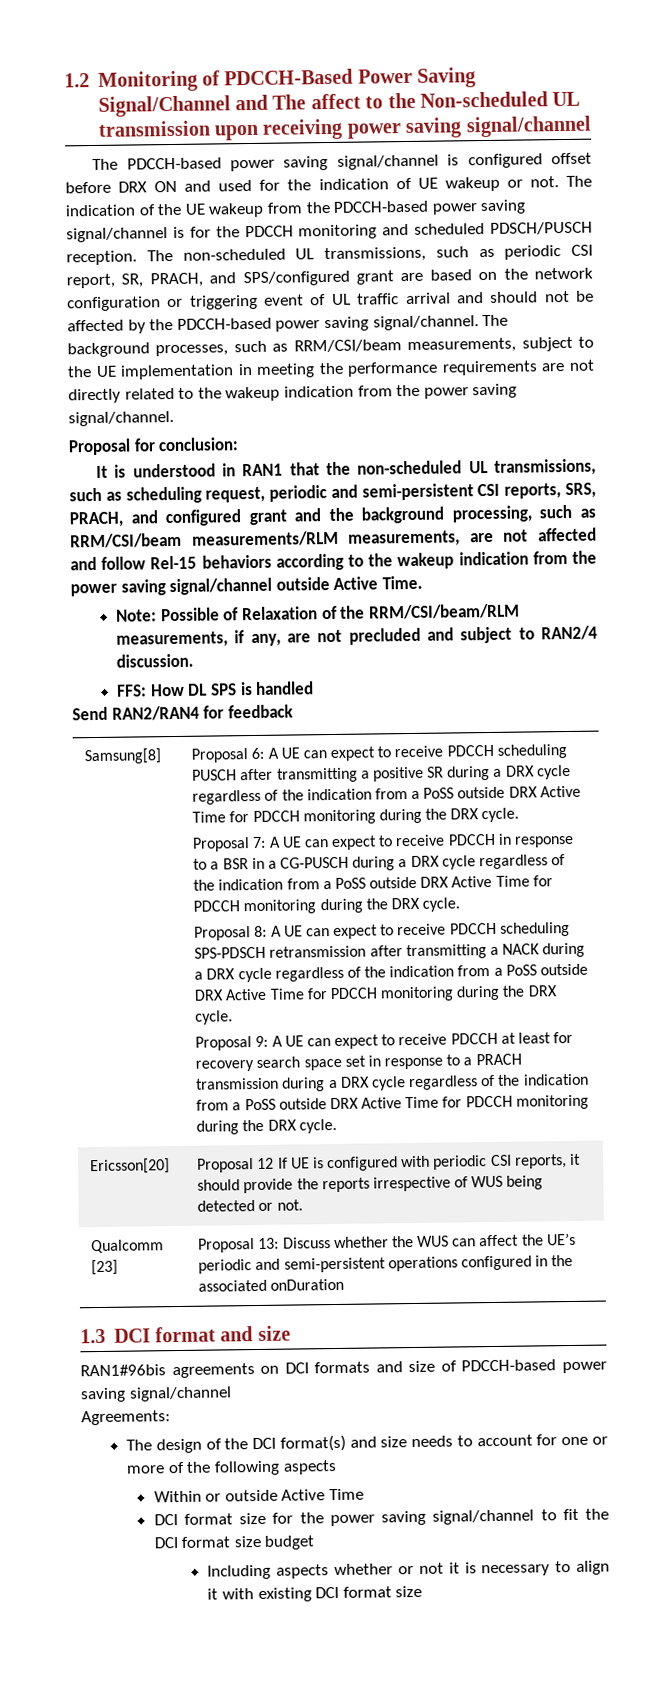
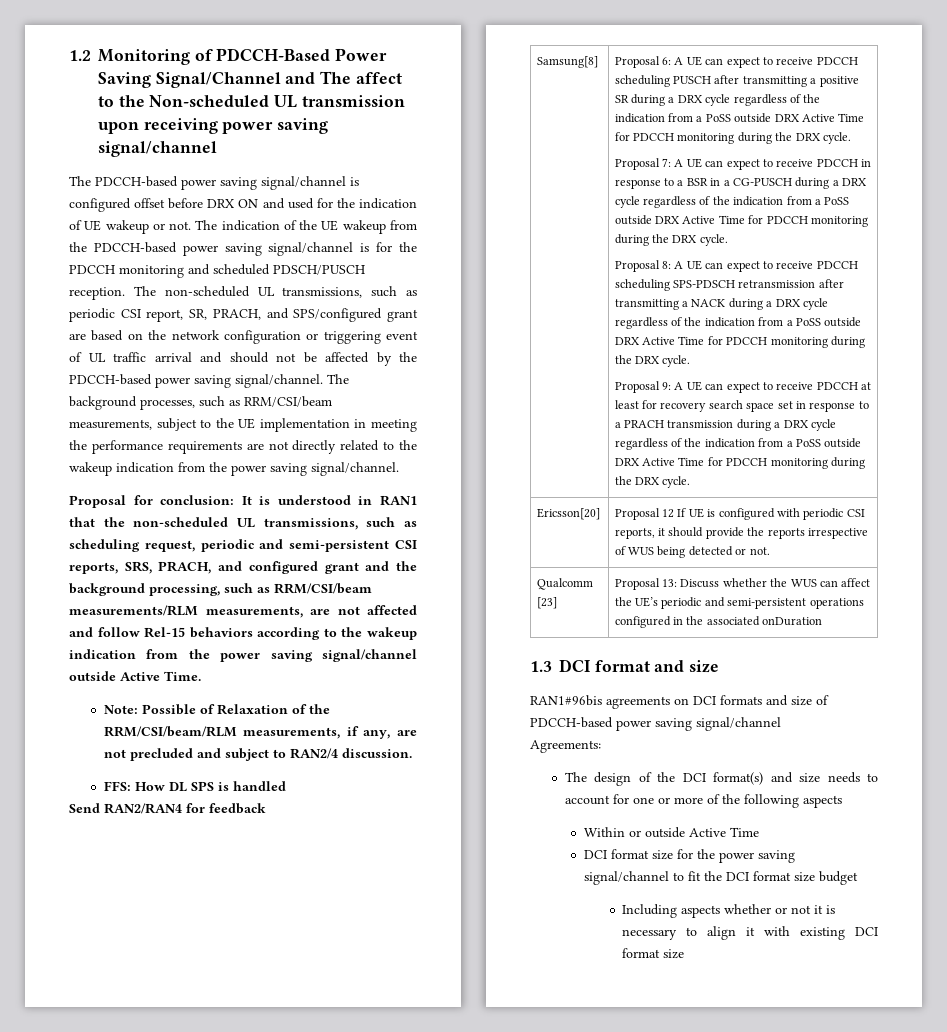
- Proposal for conclusion:
- It is understood in RAN1 that the non-scheduled UL transmissions, such as scheduling request, periodic and semi-persistent CSI reports, SRS, PRACH, and configured grant and the background processing, such as RRM/CSI/beam measurements/RLM measurements, are not affected and follow Rel-15 behaviors according to the wakeup indication from the power saving signal/channel outside Active Time.
+ Proposal for conclusion: It is understood in RAN1 that the non-scheduled UL transmissions, such as scheduling request, periodic and semi-persistent CSI reports, SRS, PRACH, and configured grant and the background processing, such as RRM/CSI/beam measurements/RLM measurements, are not affected and follow Rel-15 behaviors according to the wakeup indication from the power saving signal/channel outside Active Time.

